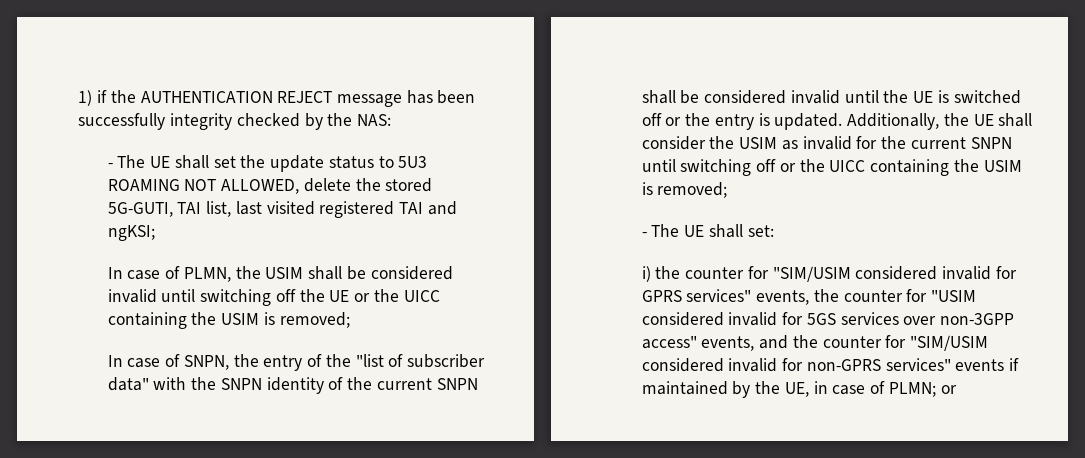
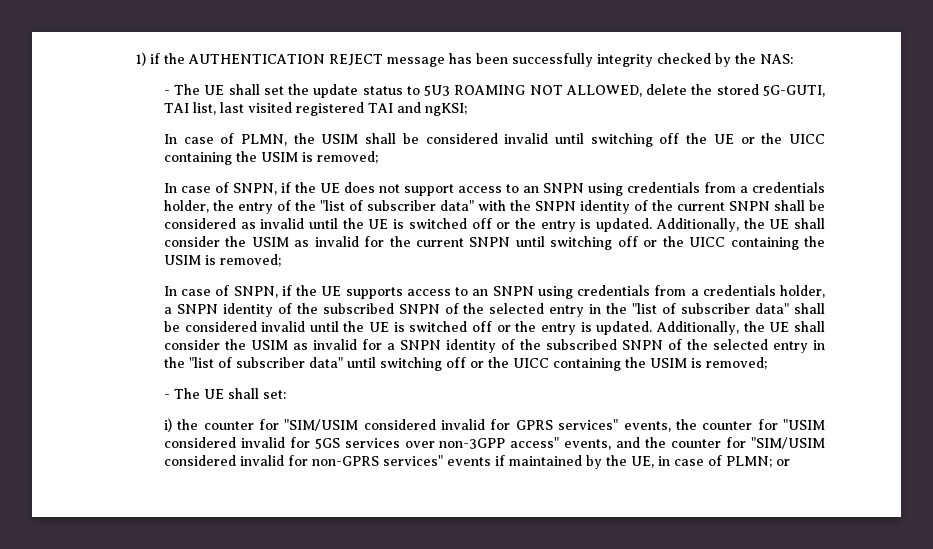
- In case of SNPN, the entry of the "list of subscriber data" with the SNPN identity of the current SNPN shall be considered invalid until the UE is switched off or the entry is updated.
+ In case of SNPN, if the UE does not support access to an SNPN using credentials from a credentials holder, the entry of the "list of subscriber data" with the SNPN identity of the current SNPN shall be considered as invalid until the UE is switched off or the entry is updated. Additionally, the UE shall consider the USIM as invalid for the current SNPN until switching off or the UICC containing the USIM is removed;
+ In case of SNPN, if the UE supports access to an SNPN using credentials from a credentials holder, a SNPN identity of the subscribed SNPN of the selected entry in the "list of subscriber data" shall be considered invalid until the UE is switched off or the entry is updated.
- Additionally, the UE shall consider the USIM as invalid for the current SNPN until switching off or the UICC containing the USIM is removed;
+ Additionally, the UE shall consider the USIM as invalid for a SNPN identity of the subscribed SNPN of the selected entry in the "list of subscriber data" until switching off or the UICC containing the USIM is removed;

